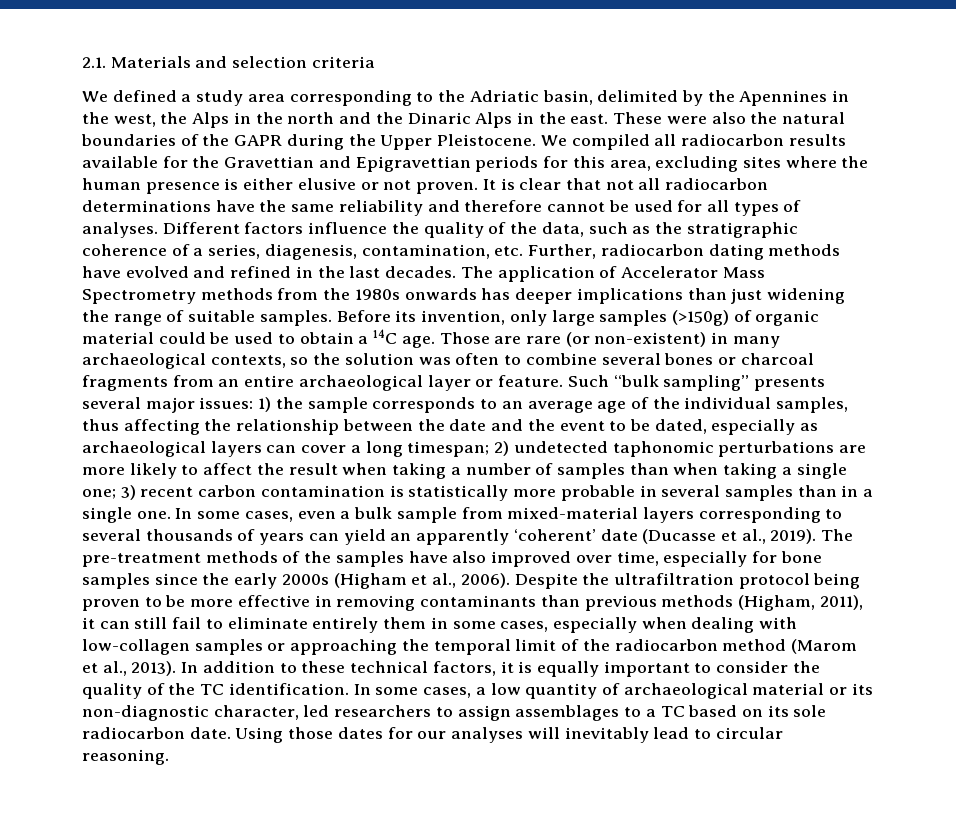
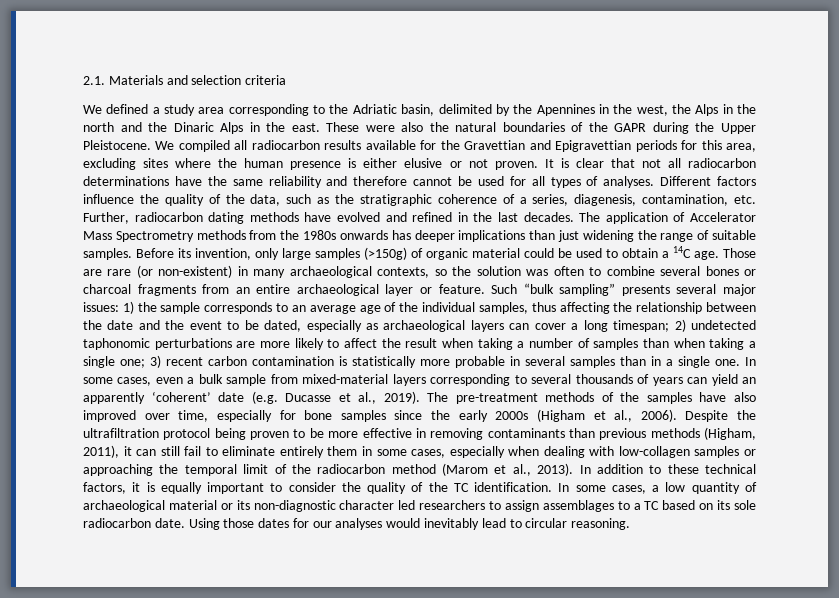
- In some cases, even a bulk sample from mixed-material layers corresponding to several thousands of years can yield an apparently ‘coherent’ date (Ducasse et al., 2019).
+ In some cases, even a bulk sample from mixed-material layers corresponding to several thousands of years can yield an apparently ‘coherent’ date (e.g. Ducasse et al., 2019).
- In some cases, a low quantity of archaeological material or its non-diagnostic character, led researchers to assign assemblages to a TC based on its sole radiocarbon date.
+ In some cases, a low quantity of archaeological material or its non-diagnostic character led researchers to assign assemblages to a TC based on its sole radiocarbon date.
- Using those dates for our analyses will inevitably lead to circular reasoning.
+ Using those dates for our analyses would inevitably lead to circular reasoning.

